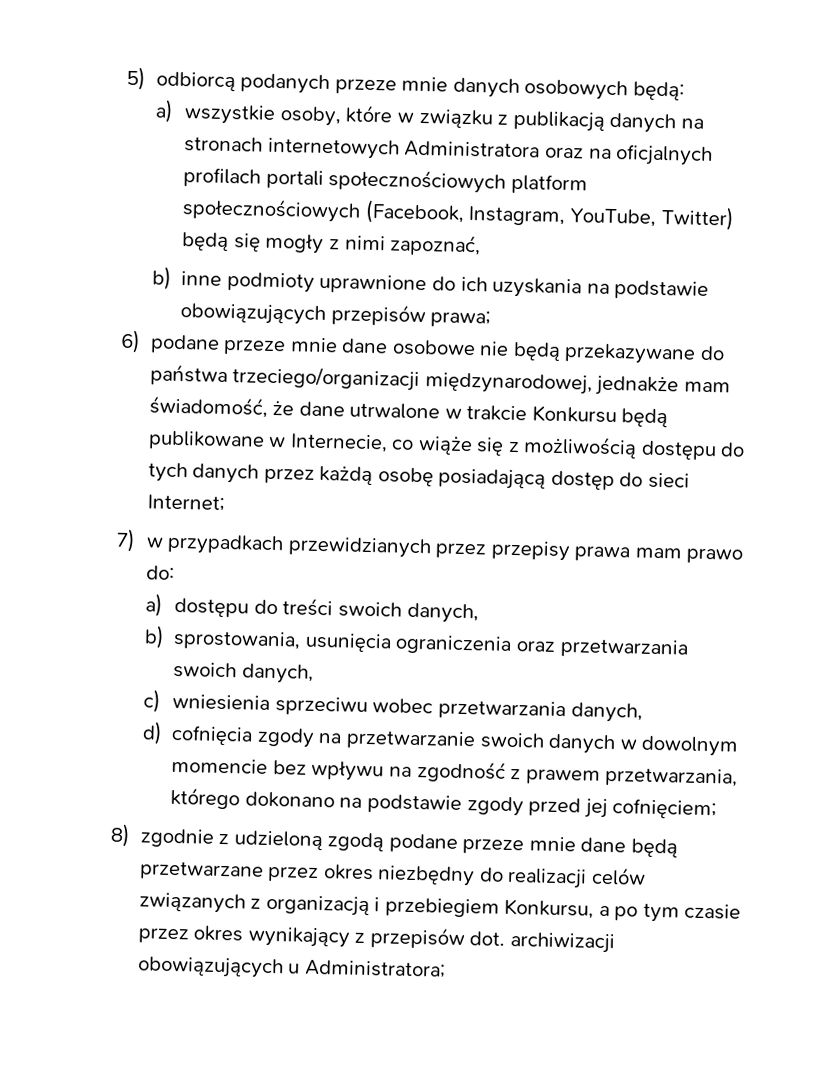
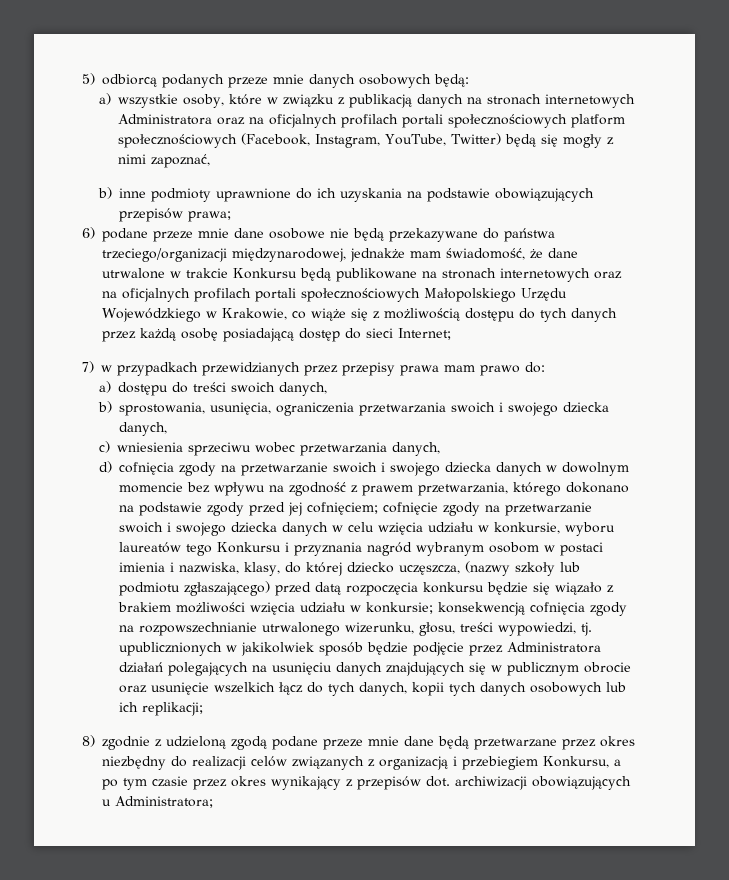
- 6) podane przeze mnie dane osobowe nie będą przekazywane do państwa trzeciego/organizacji międzynarodowej, jednakże mam świadomość, że dane utrwalone w trakcie Konkursu będą publikowane w Internecie, co wiąże się z możliwością dostępu do tych danych przez każdą osobę posiadającą dostęp do sieci Internet;
+ 6) podane przeze mnie dane osobowe nie będą przekazywane do państwa trzeciego/organizacji międzynarodowej, jednakże mam świadomość, że dane utrwalone w trakcie Konkursu będą publikowane na stronach internetowych oraz na oficjalnych profilach portali społecznościowych Małopolskiego Urzędu Wojewódzkiego w Krakowie, co wiąże się z możliwością dostępu do tych danych przez każdą osobę posiadającą dostęp do sieci Internet;
- b) sprostowania, usunięcia ograniczenia oraz przetwarzania swoich danych,
+ b) sprostowania, usunięcia, ograniczenia przetwarzania swoich i swojego dziecka danych,
- d) cofnięcia zgody na przetwarzanie swoich danych w dowolnym momencie bez wpływu na zgodność z prawem przetwarzania, którego dokonano na podstawie zgody przed jej cofnięciem;
+ d) cofnięcia zgody na przetwarzanie swoich i swojego dziecka danych w dowolnym momencie bez wpływu na zgodność z prawem przetwarzania, którego dokonano na podstawie zgody przed jej cofnięciem; cofnięcie zgody na przetwarzanie swoich i swojego dziecka danych w celu wzięcia udziału w konkursie, wyboru laureatów tego Konkursu i przyznania nagród wybranym osobom w postaci imienia i nazwiska, klasy, do której dziecko uczęszcza, (nazwy szkoły lub podmiotu zgłaszającego) przed datą rozpoczęcia konkursu będzie się wiązało z brakiem możliwości wzięcia udziału w konkursie; konsekwencją cofnięcia zgody na rozpowszechnianie utrwalonego wizerunku, głosu, treści wypowiedzi, tj. upublicznionych w jakikolwiek sposób będzie podjęcie przez Administratora działań polegających na usunięciu danych znajdujących się w publicznym obrocie oraz usunięcie wszelkich łącz do tych danych, kopii tych danych osobowych lub ich replikacji;

